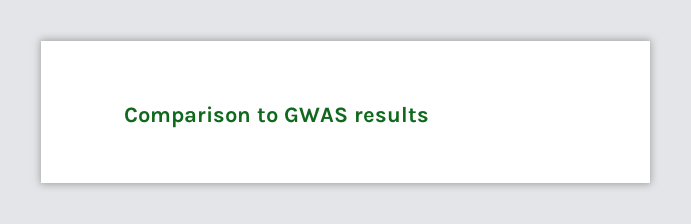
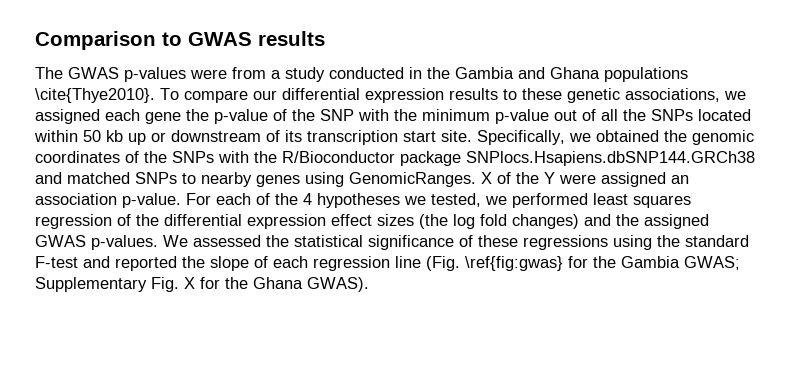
+ The GWAS p-values were from a study conducted in the Gambia and Ghana populations \cite{Thye2010}. To compare our differential expression results to these genetic associations, we assigned each gene the p-value of the SNP with the minimum p-value out of all the SNPs located within 50 kb up or downstream of its transcription start site. Specifically, we obtained the genomic coordinates of the SNPs with the R/Bioconductor package SNPlocs.Hsapiens.dbSNP144.GRCh38 and matched SNPs to nearby genes using GenomicRanges. X of the Y were assigned an association p-value. For each of the 4 hypotheses we tested, we performed least squares regression of the differential expression effect sizes (the log fold changes) and the assigned GWAS p-values. We assessed the statistical significance of these regressions using the standard F-test and reported the slope of each regression line (Fig. \ref{fig:gwas} for the Gambia GWAS; Supplementary Fig. X for the Ghana GWAS).

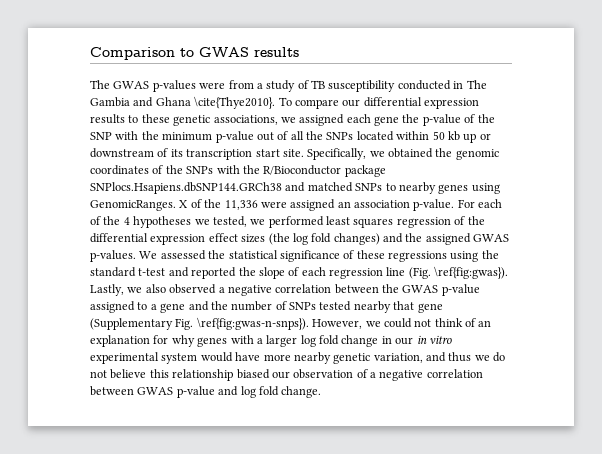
- The GWAS p-values were from a study conducted in the Gambia and Ghana populations \cite{Thye2010}.
+ The GWAS p-values were from a study of TB susceptibility conducted in The Gambia and Ghana \cite{Thye2010}.
- X of the Y were assigned an association p-value.
+ X of the 11,336 were assigned an association p-value.
- We assessed the statistical significance of these regressions using the standard F-test and reported the slope of each regression line (Fig. \ref{fig:gwas} for the Gambia GWAS; Supplementary Fig. X for the Ghana GWAS).
+ We assessed the statistical significance of these regressions using the standard t-test and reported the slope of each regression line (Fig. \ref{fig:gwas}). Lastly, we also observed a negative correlation between the GWAS p-value assigned to a gene and the number of SNPs tested nearby that gene (Supplementary Fig. \ref{fig:gwas-n-snps}). However, we could not think of an explanation for why genes with a larger log fold change in our in vitro experimental system would have more nearby genetic variation, and thus we do not believe this relationship biased our observation of a negative correlation between GWAS p-value and log fold change.

